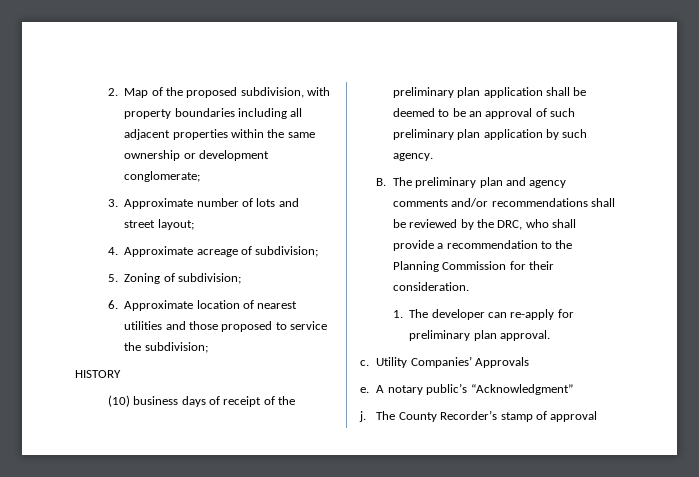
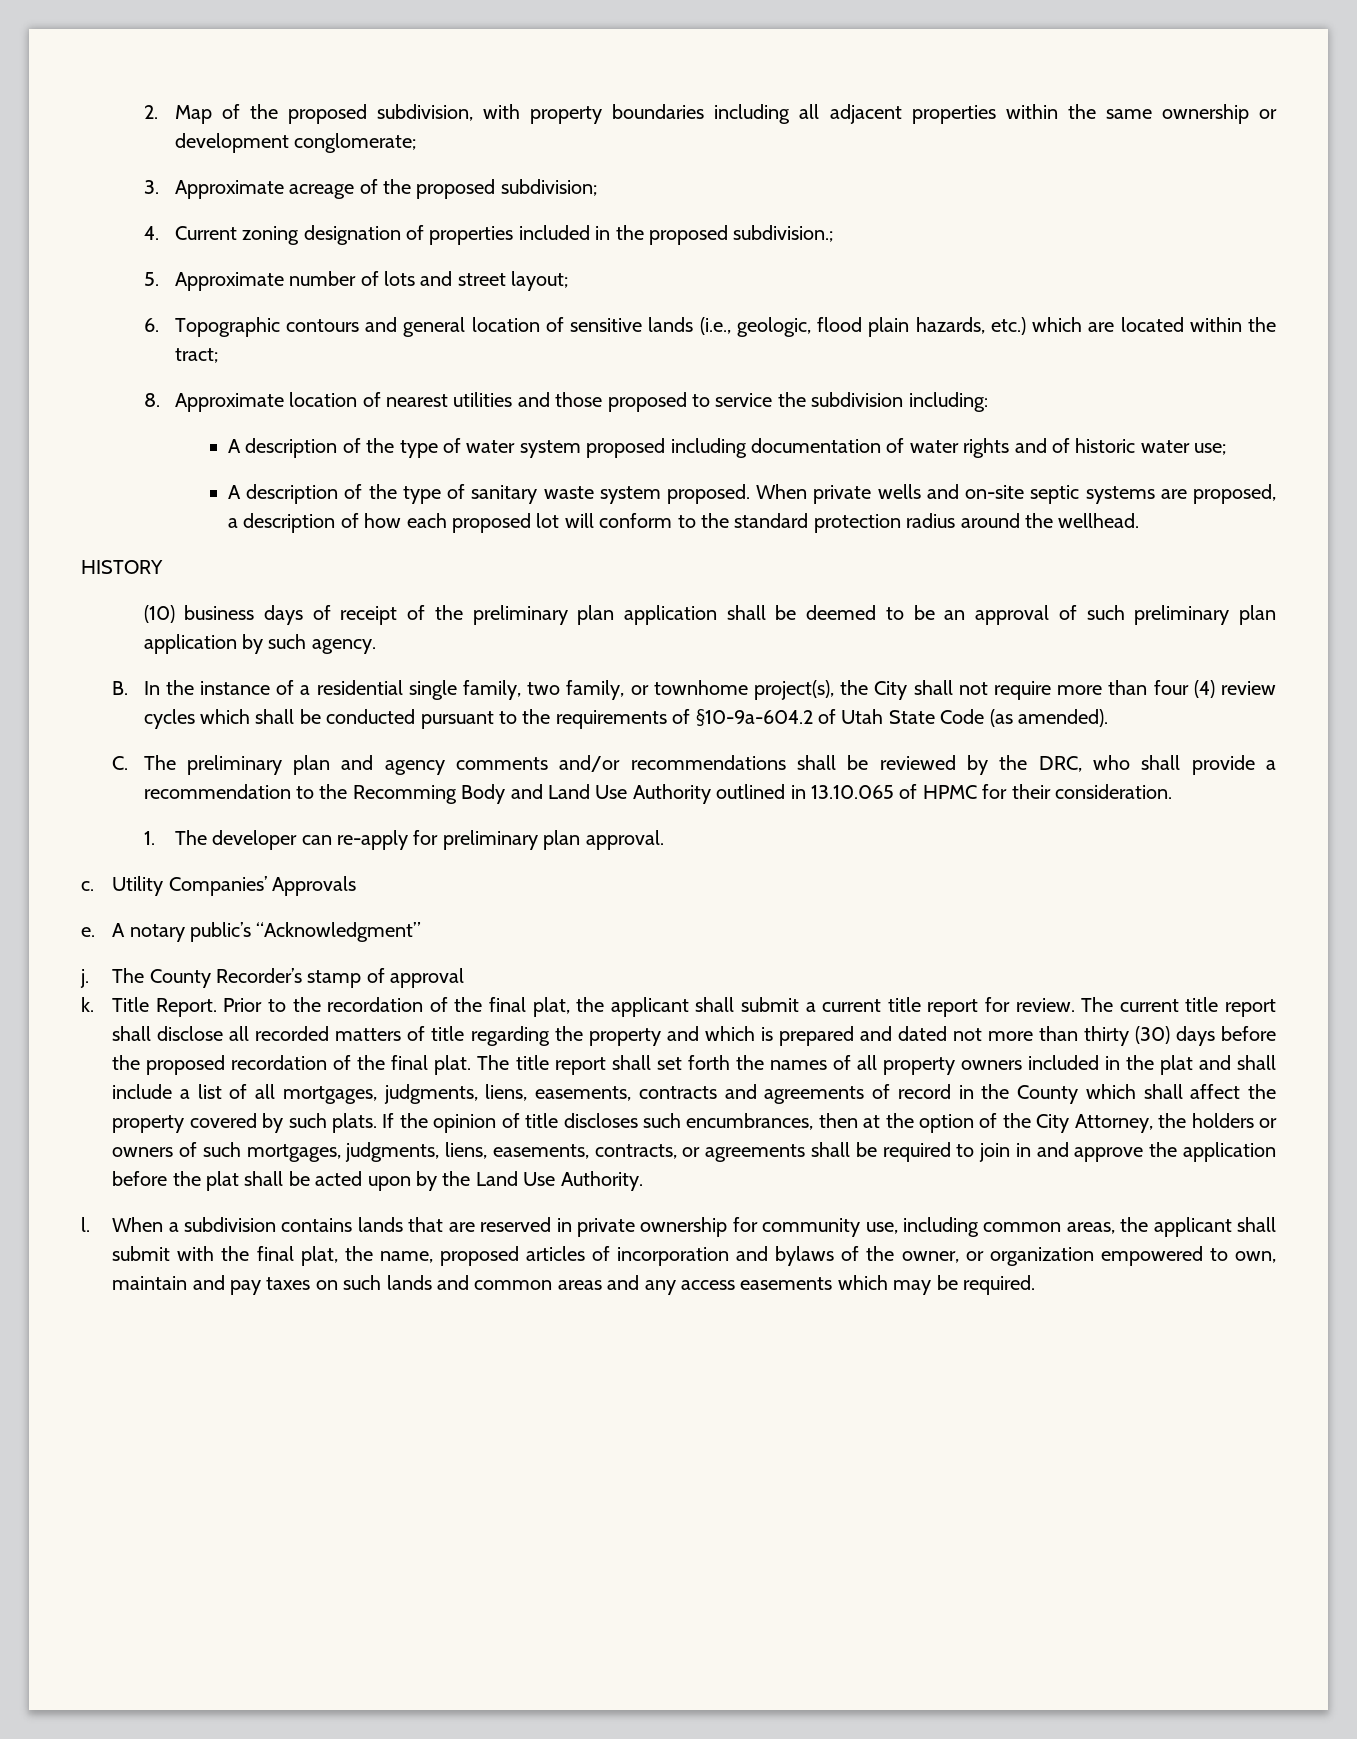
- 3. Approximate number of lots and street layout;
+ 3. Approximate acreage of the proposed subdivision;
+ 4. Current zoning designation of properties included in the proposed subdivision.;
+ 5. Approximate number of lots and street layout;
- 4. Approximate acreage of subdivision;
- 5. Zoning of subdivision;
- 6. Approximate location of nearest utilities and those proposed to service the subdivision;
+ 6. Topographic contours and general location of sensitive lands (i.e., geologic, flood plain hazards, etc.) which are located within the tract;
+ 8. Approximate location of nearest utilities and those proposed to service the subdivision including:
+ A description of the type of water system proposed including documentation of water rights and of historic water use;
+ A description of the type of sanitary waste system proposed. When private wells and on-site septic systems are proposed, a description of how each proposed lot will conform to the standard protection radius around the wellhead.
- B. The preliminary plan and agency comments and/or recommendations shall be reviewed by the DRC, who shall provide a recommendation to the Planning Commission for their consideration.
+ B. In the instance of a residential single family, two family, or townhome project(s), the City shall not require more than four (4) review cycles which shall be conducted pursuant to the requirements of §10-9a-604.2 of Utah State Code (as amended).
+ C. The preliminary plan and agency comments and/or recommendations shall be reviewed by the DRC, who shall provide a recommendation to the Recomming Body and Land Use Authority outlined in 13.10.065 of HPMC for their consideration.
+ k. Title Report. Prior to the recordation of the final plat, the applicant shall submit a current title report for review. The current title report shall disclose all recorded matters of title regarding the property and which is prepared and dated not more than thirty (30) days before the proposed recordation of the final plat. The title report shall set forth the names of all property owners included in the plat and shall include a list of all mortgages, judgments, liens, easements, contracts and agreements of record in the County which shall affect the property covered by such plats. If the opinion of title discloses such encumbrances, then at the option of the City Attorney, the holders or owners of such mortgages, judgments, liens, easements, contracts, or agreements shall be required to join in and approve the application before the plat shall be acted upon by the Land Use Authority.
+ l. When a subdivision contains lands that are reserved in private ownership for community use, including common areas, the applicant shall submit with the final plat, the name, proposed articles of incorporation and bylaws of the owner, or organization empowered to own, maintain and pay taxes on such lands and common areas and any access easements which may be required.

